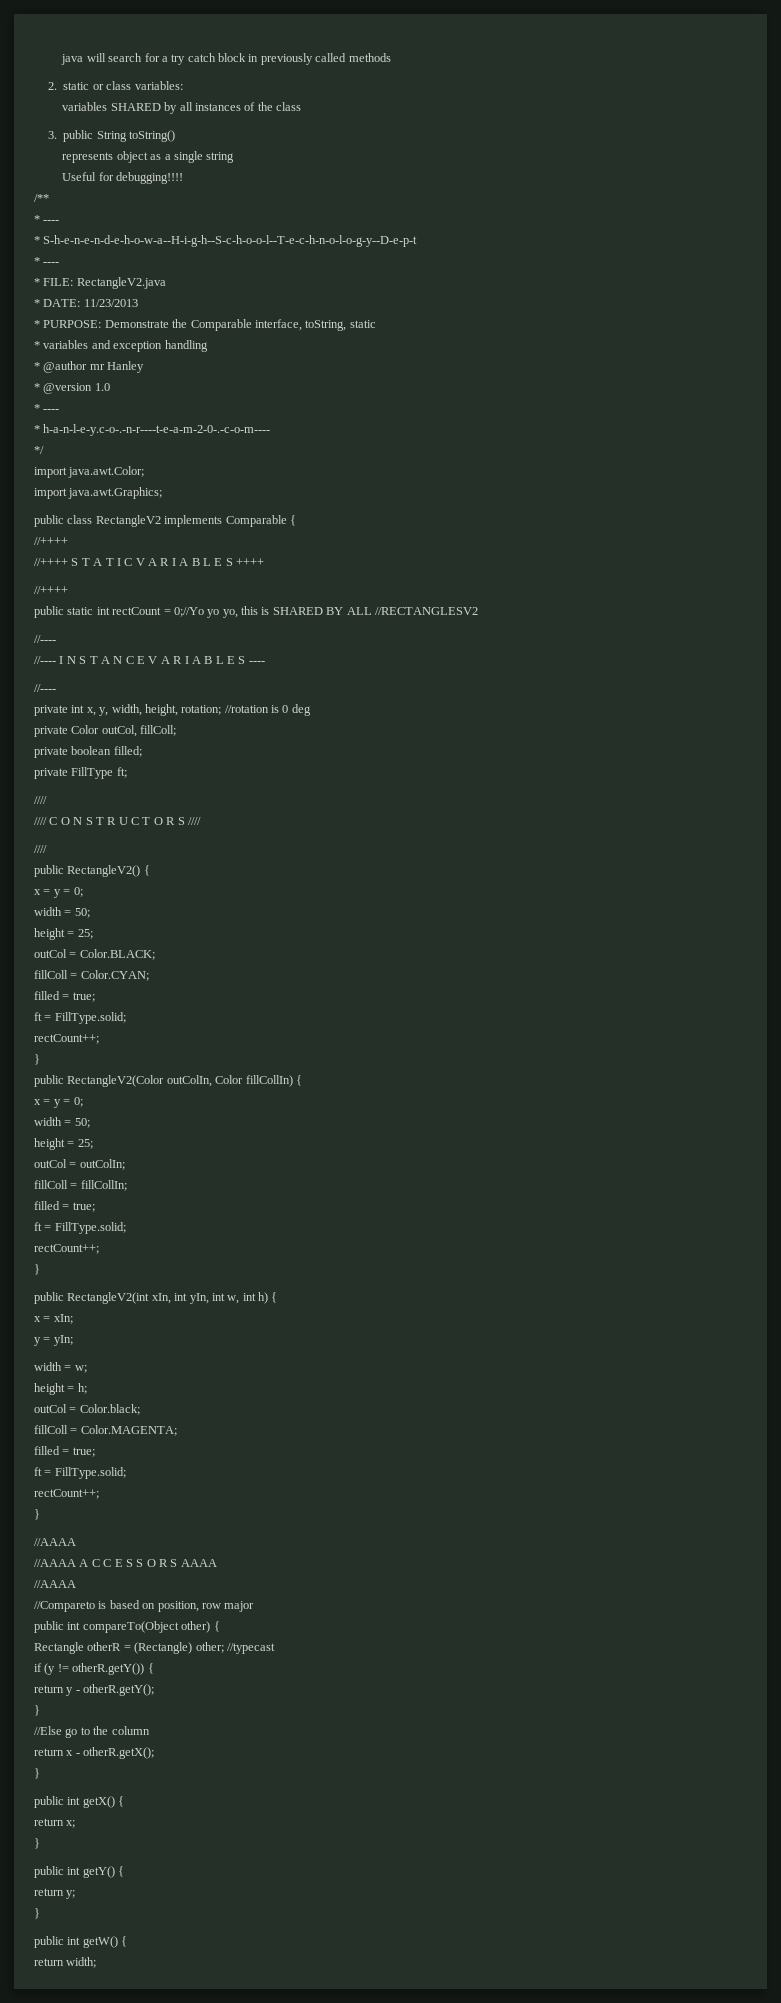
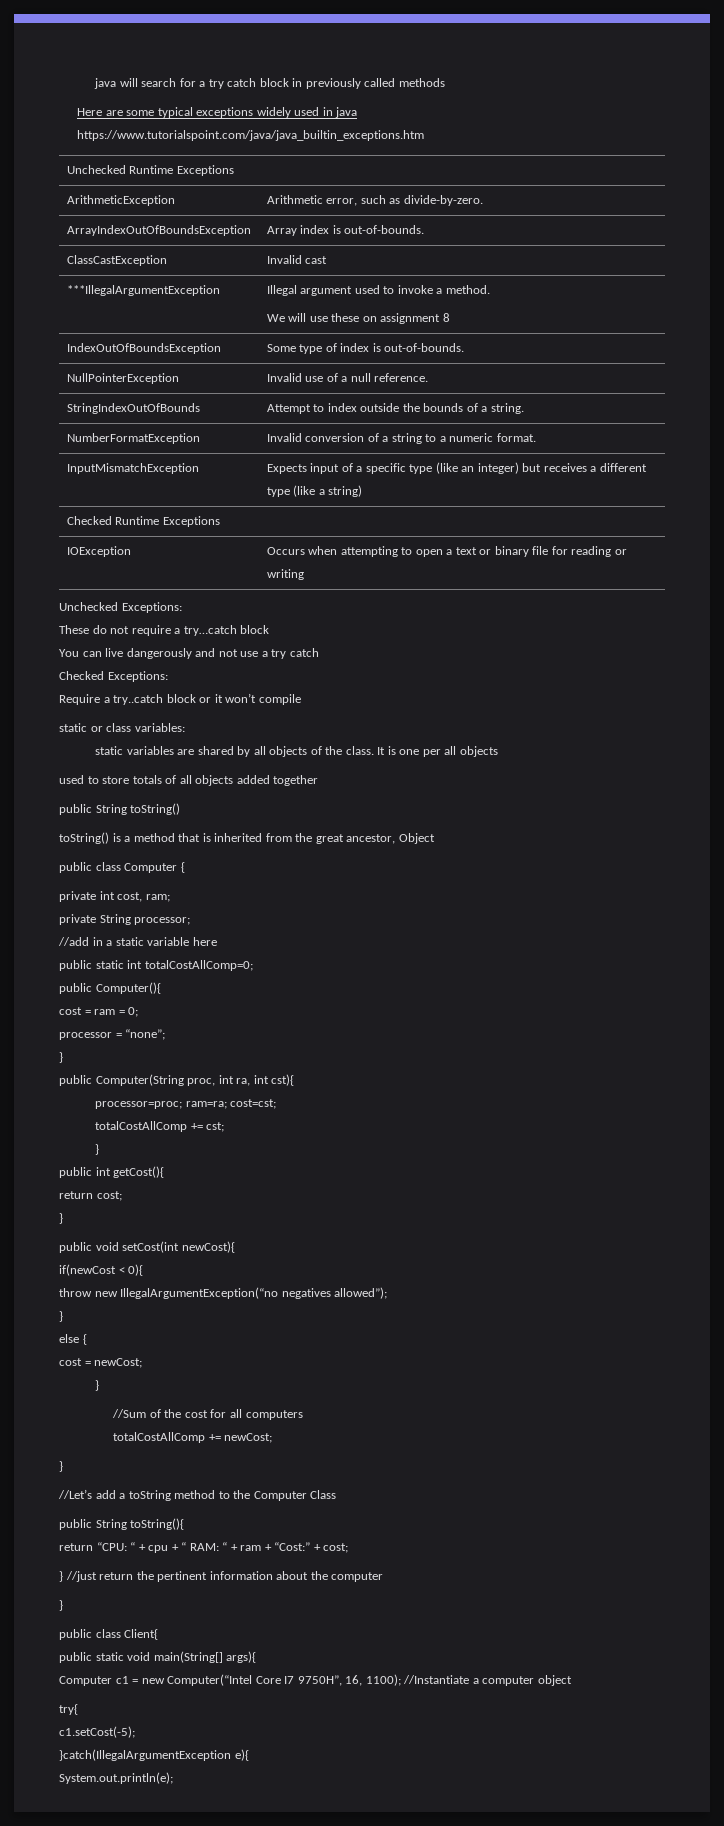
- 2. static or class variables:
+ Here are some typical exceptions widely used in java https://www.tutorialspoint.com/java/java_builtin_exceptions.htm
+ Unchecked Runtime Exceptions
+ ArithmeticException | Arithmetic error, such as divide-by-zero.
+ ArrayIndexOutOfBoundsException | Array index is out-of-bounds.
+ ClassCastException | Invalid cast
+ ***IllegalArgumentException | Illegal argument used to invoke a method.
+ We will use these on assignment 8
+ IndexOutOfBoundsException | Some type of index is out-of-bounds.
+ NullPointerException | Invalid use of a null reference.
+ StringIndexOutOfBounds | Attempt to index outside the bounds of a string.
+ NumberFormatException | Invalid conversion of a string to a numeric format.
+ InputMismatchException | Expects input of a specific type (like an integer) but receives a different type (like a string)
+ Checked Runtime Exceptions
+ IOException | Occurs when attempting to open a text or binary file for reading or writing
+ Unchecked Exceptions:
+ These do not require a try…catch block
+ You can live dangerously and not use a try catch
+ Checked Exceptions:
+ Require a try..catch block or it won’t compile
+ static or class variables:
- variables SHARED by all instances of the class
- 3. public String toString()
- represents object as a single string
- Useful for debugging!!!!
- /**
- * ----
- * S-h-e-n-e-n-d-e-h-o-w-a--H-i-g-h--S-c-h-o-o-l--T-e-c-h-n-o-l-o-g-y--D-e-p-t
- * ----
- * FILE: RectangleV2.java
- * DATE: 11/23/2013
- * PURPOSE: Demonstrate the Comparable interface, toString, static
- * variables and exception handling
- * @author mr Hanley
- * @version 1.0
- * ----
- * h-a-n-l-e-y.c-o-.-n-r----t-e-a-m-2-0-.-c-o-m----
- */
- import java.awt.Color;
- import java.awt.Graphics;
- public class RectangleV2 implements Comparable {
- //++++
- //++++ S T A T I C V A R I A B L E S ++++
- //++++
- public static int rectCount = 0;//Yo yo yo, this is SHARED BY ALL //RECTANGLESV2
- //----
- //---- I N S T A N C E V A R I A B L E S ----
- //----
- private int x, y, width, height, rotation; //rotation is 0 deg
- private Color outCol, fillColl;
- private boolean filled;
- private FillType ft;
- ////
- //// C O N S T R U C T O R S ////
- ////
- public RectangleV2() {
- x = y = 0;
- width = 50;
- height = 25;
- outCol = Color.BLACK;
- fillColl = Color.CYAN;
- filled = true;
- ft = FillType.solid;
- rectCount++;
+ static variables are shared by all objects of the class. It is one per all objects
+ used to store totals of all objects added together
+ public String toString()
+ toString() is a method that is inherited from the great ancestor, Object
+ public class Computer {
+ private int cost, ram;
+ private String processor;
+ //add in a static variable here
+ public static int totalCostAllComp=0;
+ public Computer(){
+ cost = ram = 0;
+ processor = “none”;
  }
- public RectangleV2(Color outColIn, Color fillCollIn) {
- x = y = 0;
- width = 50;
- height = 25;
- outCol = outColIn;
- fillColl = fillCollIn;
- filled = true;
- ft = FillType.solid;
- rectCount++;
+ public Computer(String proc, int ra, int cst){
+ processor=proc; ram=ra; cost=cst;
+ totalCostAllComp += cst;
  }
- public RectangleV2(int xIn, int yIn, int w, int h) {
- x = xIn;
- y = yIn;
- width = w;
- height = h;
- outCol = Color.black;
- fillColl = Color.MAGENTA;
- filled = true;
- ft = FillType.solid;
- rectCount++;
+ public int getCost(){
+ return cost;
  }
- //AAAA
- //AAAA A C C E S S O R S AAAA
- //AAAA
- //Compareto is based on position, row major
- public int compareTo(Object other) {
- Rectangle otherR = (Rectangle) other; //typecast
- if (y != otherR.getY()) {
- return y - otherR.getY();
+ public void setCost(int newCost){
+ if(newCost < 0){
+ throw new IllegalArgumentException(“no negatives allowed”);
  }
- //Else go to the column
- return x - otherR.getX();
+ else {
+ cost = newCost;
  }
- public int getX() {
- return x;
+ //Sum of the cost for all computers
+ totalCostAllComp += newCost;
  }
- public int getY() {
- return y;
+ //Let’s add a toString method to the Computer Class
+ public String toString(){
+ return “CPU: “ + cpu + “ RAM: “ + ram + “Cost:” + cost;
+ } //just return the pertinent information about the computer
  }
- public int getW() {
- return width;
+ public class Client{
+ public static void main(String[] args){
+ Computer c1 = new Computer(“Intel Core I7 9750H”, 16, 1100); //Instantiate a computer object
+ try{
+ c1.setCost(-5);
+ }catch(IllegalArgumentException e){
+ System.out.println(e);

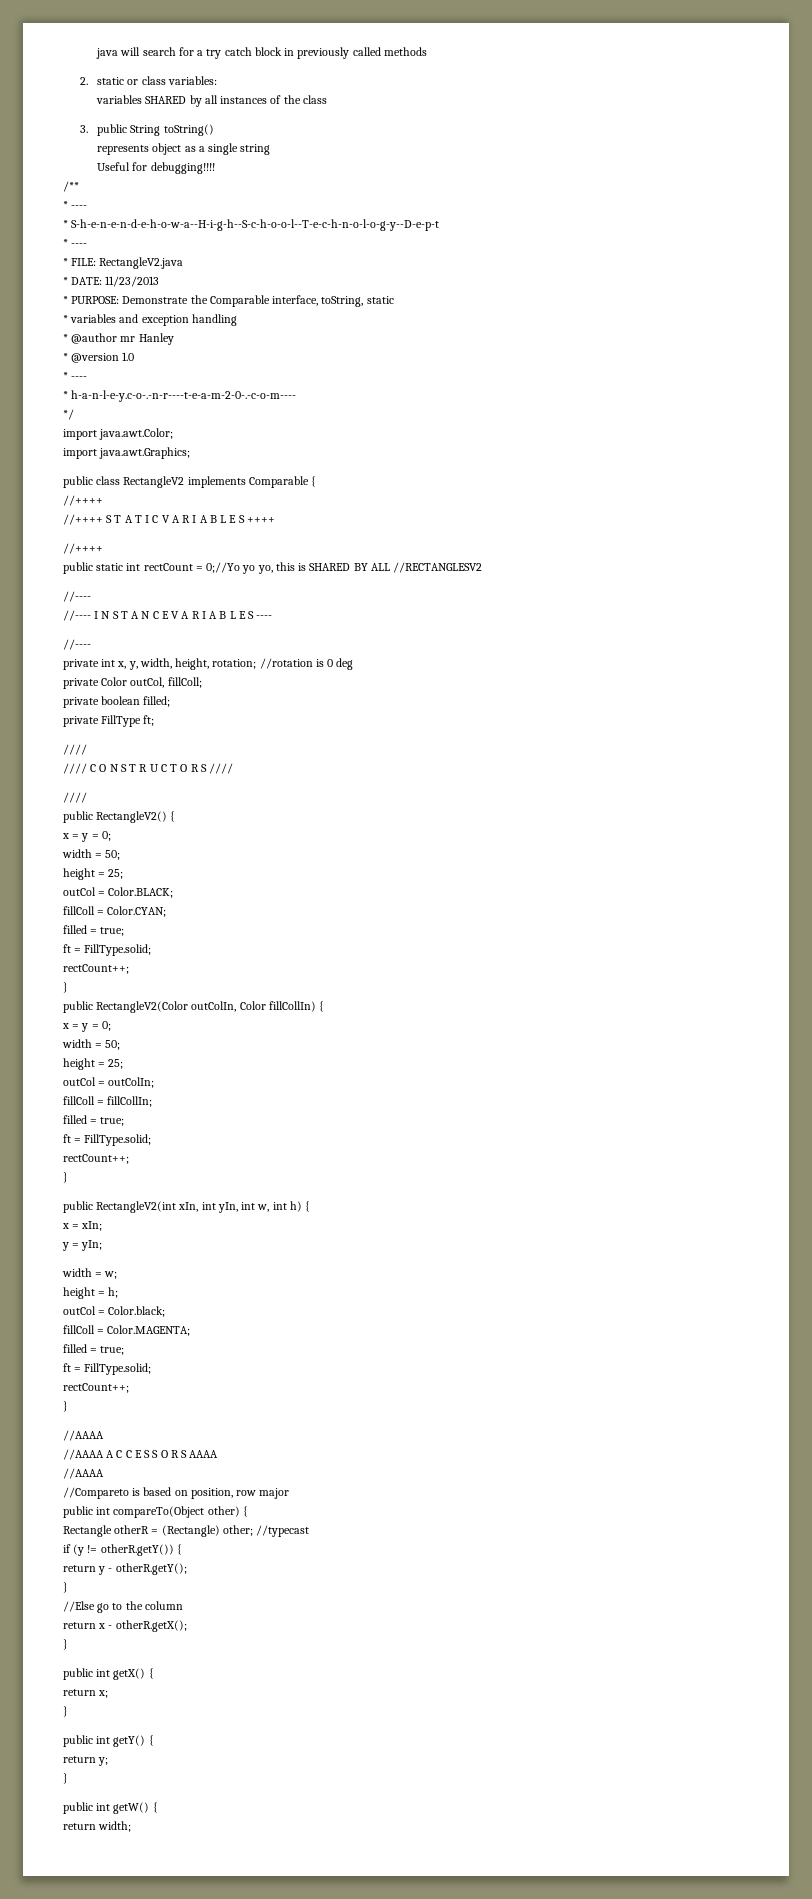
- Here are some typical exceptions widely used in java https://www.tutorialspoint.com/java/java_builtin_exceptions.htm
- Unchecked Runtime Exceptions
- ArithmeticException | Arithmetic error, such as divide-by-zero.
- ArrayIndexOutOfBoundsException | Array index is out-of-bounds.
- ClassCastException | Invalid cast
- ***IllegalArgumentException | Illegal argument used to invoke a method.
- We will use these on assignment 8
- IndexOutOfBoundsException | Some type of index is out-of-bounds.
- NullPointerException | Invalid use of a null reference.
- StringIndexOutOfBounds | Attempt to index outside the bounds of a string.
- NumberFormatException | Invalid conversion of a string to a numeric format.
- InputMismatchException | Expects input of a specific type (like an integer) but receives a different type (like a string)
- Checked Runtime Exceptions
- IOException | Occurs when attempting to open a text or binary file for reading or writing
- Unchecked Exceptions:
- These do not require a try…catch block
- You can live dangerously and not use a try catch
- Checked Exceptions:
- Require a try..catch block or it won’t compile
- static or class variables:
+ 2. static or class variables:
- static variables are shared by all objects of the class. It is one per all objects
- used to store totals of all objects added together
- public String toString()
- toString() is a method that is inherited from the great ancestor, Object
- public class Computer {
- private int cost, ram;
- private String processor;
- //add in a static variable here
- public static int totalCostAllComp=0;
- public Computer(){
- cost = ram = 0;
- processor = “none”;
+ variables SHARED by all instances of the class
+ 3. public String toString()
+ represents object as a single string
+ Useful for debugging!!!!
+ /**
+ * ----
+ * S-h-e-n-e-n-d-e-h-o-w-a--H-i-g-h--S-c-h-o-o-l--T-e-c-h-n-o-l-o-g-y--D-e-p-t
+ * ----
+ * FILE: RectangleV2.java
+ * DATE: 11/23/2013
+ * PURPOSE: Demonstrate the Comparable interface, toString, static
+ * variables and exception handling
+ * @author mr Hanley
+ * @version 1.0
+ * ----
+ * h-a-n-l-e-y.c-o-.-n-r----t-e-a-m-2-0-.-c-o-m----
+ */
+ import java.awt.Color;
+ import java.awt.Graphics;
+ public class RectangleV2 implements Comparable {
+ //++++
+ //++++ S T A T I C V A R I A B L E S ++++
+ //++++
+ public static int rectCount = 0;//Yo yo yo, this is SHARED BY ALL //RECTANGLESV2
+ //----
+ //---- I N S T A N C E V A R I A B L E S ----
+ //----
+ private int x, y, width, height, rotation; //rotation is 0 deg
+ private Color outCol, fillColl;
+ private boolean filled;
+ private FillType ft;
+ ////
+ //// C O N S T R U C T O R S ////
+ ////
+ public RectangleV2() {
+ x = y = 0;
+ width = 50;
+ height = 25;
+ outCol = Color.BLACK;
+ fillColl = Color.CYAN;
+ filled = true;
+ ft = FillType.solid;
+ rectCount++;
  }
- public Computer(String proc, int ra, int cst){
- processor=proc; ram=ra; cost=cst;
- totalCostAllComp += cst;
+ public RectangleV2(Color outColIn, Color fillCollIn) {
+ x = y = 0;
+ width = 50;
+ height = 25;
+ outCol = outColIn;
+ fillColl = fillCollIn;
+ filled = true;
+ ft = FillType.solid;
+ rectCount++;
  }
- public int getCost(){
- return cost;
+ public RectangleV2(int xIn, int yIn, int w, int h) {
+ x = xIn;
+ y = yIn;
+ width = w;
+ height = h;
+ outCol = Color.black;
+ fillColl = Color.MAGENTA;
+ filled = true;
+ ft = FillType.solid;
+ rectCount++;
  }
- public void setCost(int newCost){
- if(newCost < 0){
- throw new IllegalArgumentException(“no negatives allowed”);
+ //AAAA
+ //AAAA A C C E S S O R S AAAA
+ //AAAA
+ //Compareto is based on position, row major
+ public int compareTo(Object other) {
+ Rectangle otherR = (Rectangle) other; //typecast
+ if (y != otherR.getY()) {
+ return y - otherR.getY();
  }
- else {
- cost = newCost;
+ //Else go to the column
+ return x - otherR.getX();
  }
- //Sum of the cost for all computers
- totalCostAllComp += newCost;
+ public int getX() {
+ return x;
  }
- //Let’s add a toString method to the Computer Class
- public String toString(){
- return “CPU: “ + cpu + “ RAM: “ + ram + “Cost:” + cost;
- } //just return the pertinent information about the computer
+ public int getY() {
+ return y;
  }
- public class Client{
- public static void main(String[] args){
- Computer c1 = new Computer(“Intel Core I7 9750H”, 16, 1100); //Instantiate a computer object
- try{
- c1.setCost(-5);
- }catch(IllegalArgumentException e){
- System.out.println(e);
+ public int getW() {
+ return width;

